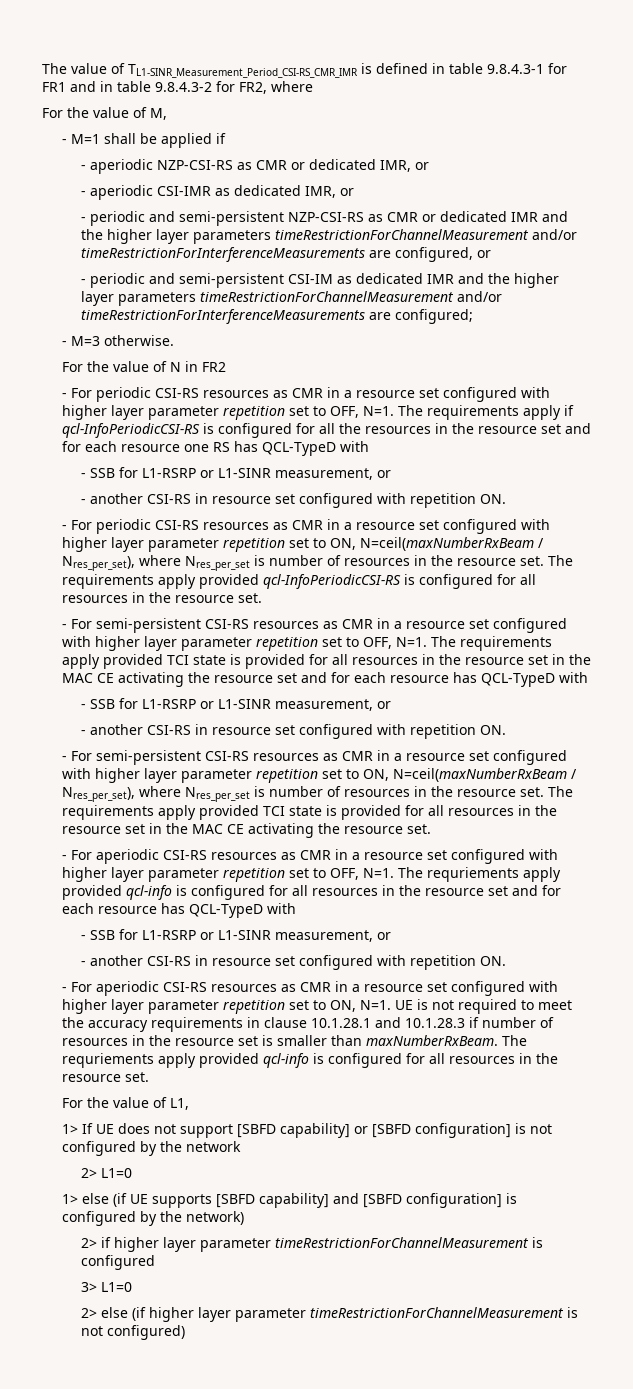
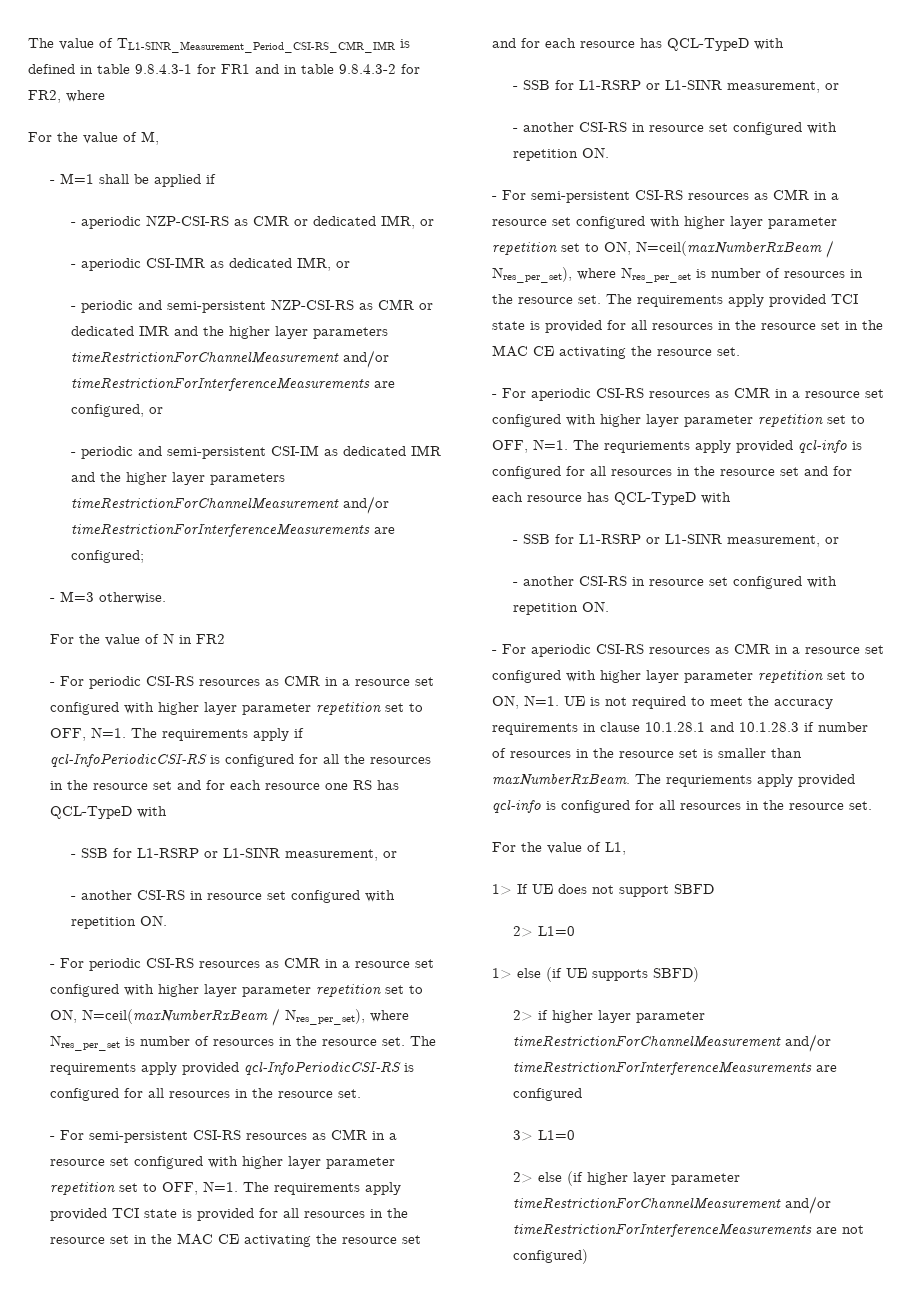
- 1> If UE does not support [SBFD capability] or [SBFD configuration] is not configured by the network
+ 1> If UE does not support SBFD
- 1> else (if UE supports [SBFD capability] and [SBFD configuration] is configured by the network)
+ 1> else (if UE supports SBFD)
- 2> if higher layer parameter timeRestrictionForChannelMeasurement is configured
+ 2> if higher layer parameter timeRestrictionForChannelMeasurement and/or timeRestrictionForInterferenceMeasurements are configured
- 2> else (if higher layer parameter timeRestrictionForChannelMeasurement is not configured)
+ 2> else (if higher layer parameter timeRestrictionForChannelMeasurement and/or timeRestrictionForInterferenceMeasurements are not configured)

